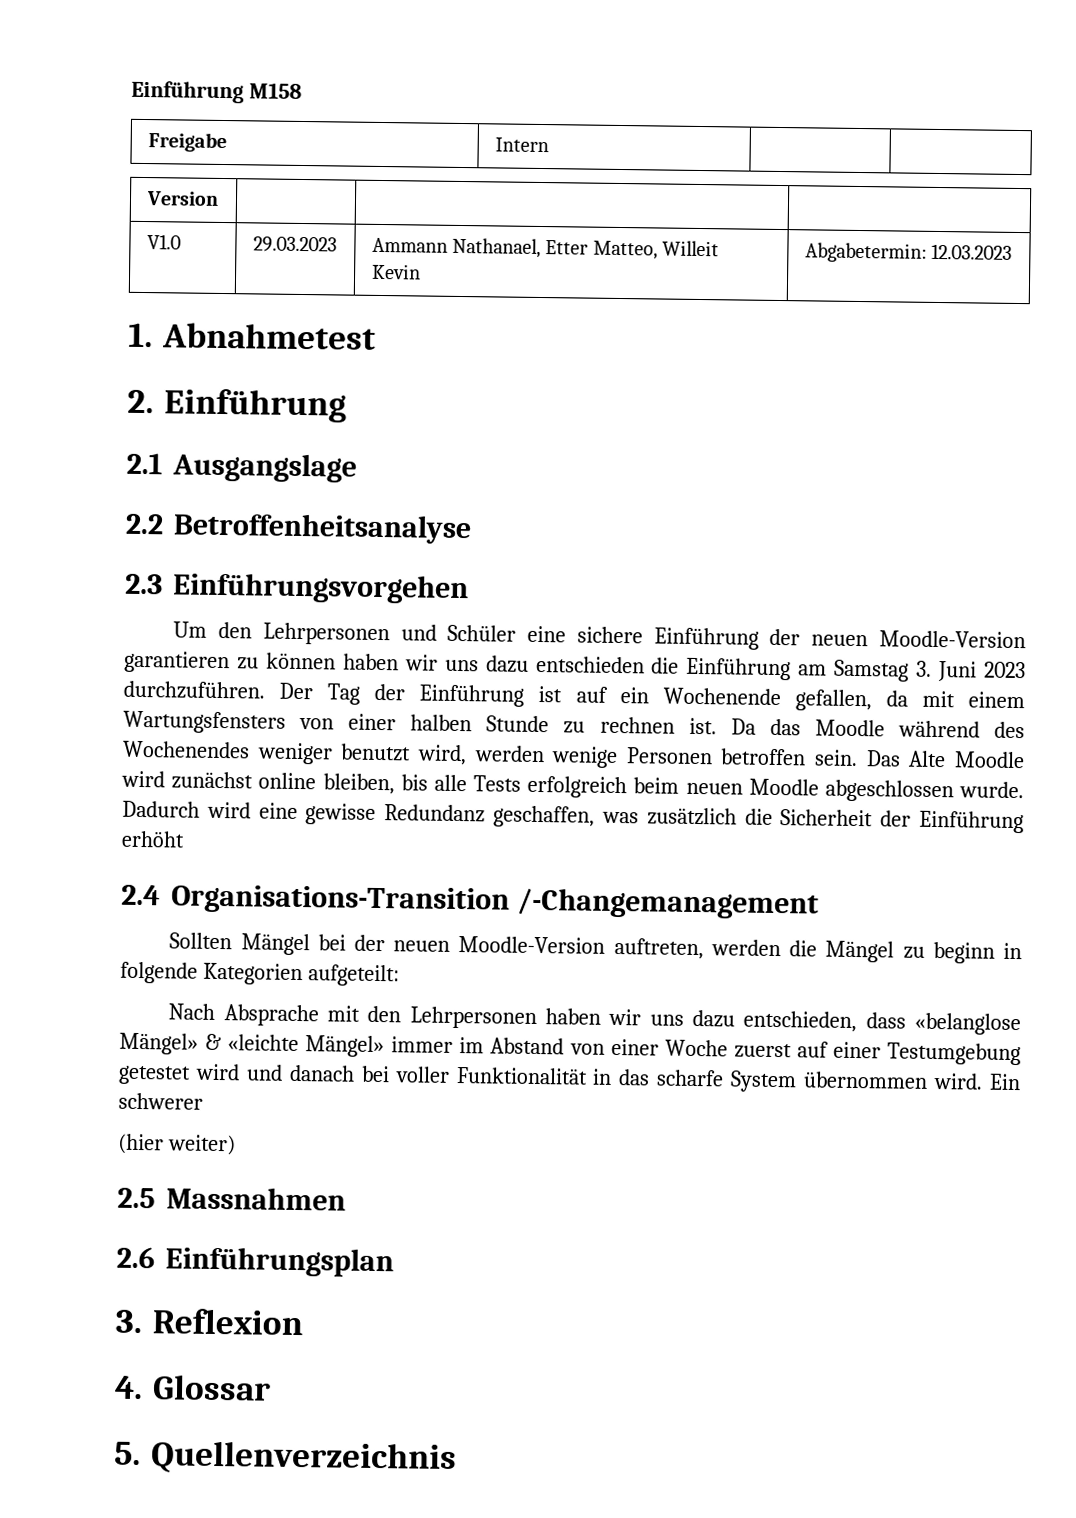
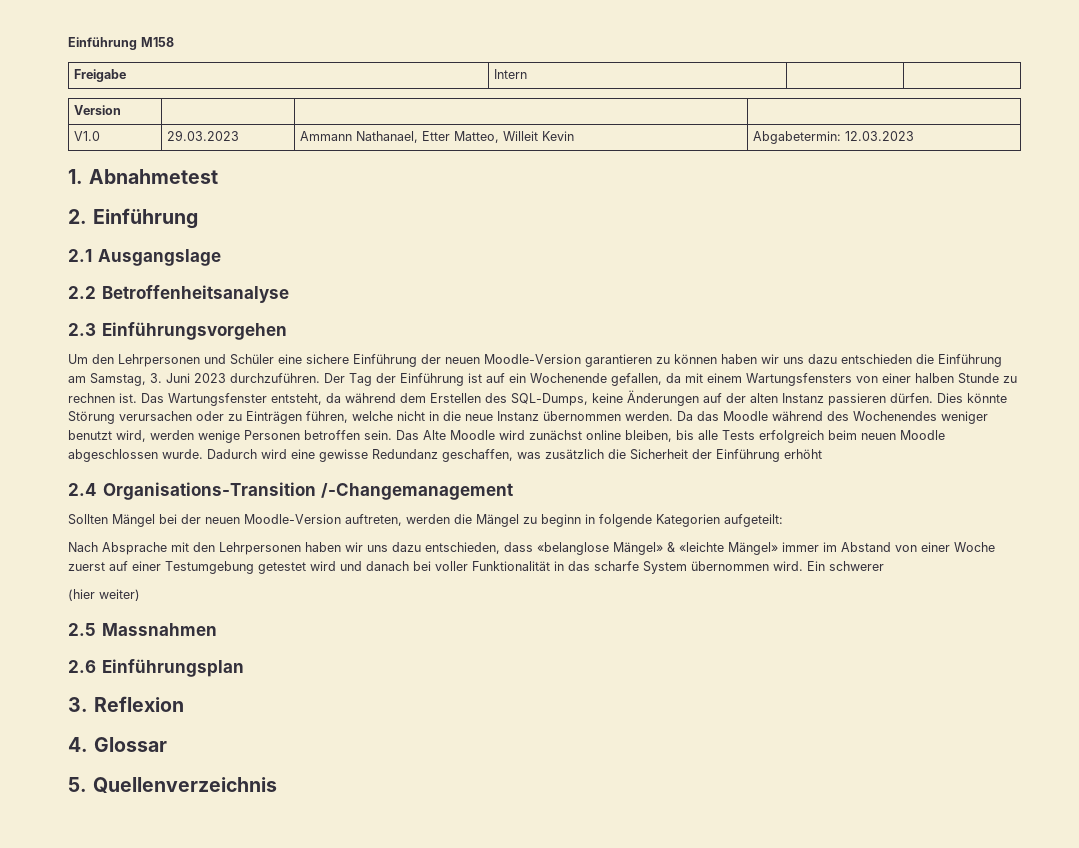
- Um den Lehrpersonen und Schüler eine sichere Einführung der neuen Moodle-Version garantieren zu können haben wir uns dazu entschieden die Einführung am Samstag 3. Juni 2023 durchzuführen.
+ Um den Lehrpersonen und Schüler eine sichere Einführung der neuen Moodle-Version garantieren zu können haben wir uns dazu entschieden die Einführung am Samstag, 3. Juni 2023 durchzuführen.
+ Das Wartungsfenster entsteht, da während dem Erstellen des SQL-Dumps, keine Änderungen auf der alten Instanz passieren dürfen. Dies könnte Störung verursachen oder zu Einträgen führen, welche nicht in die neue Instanz übernommen werden.

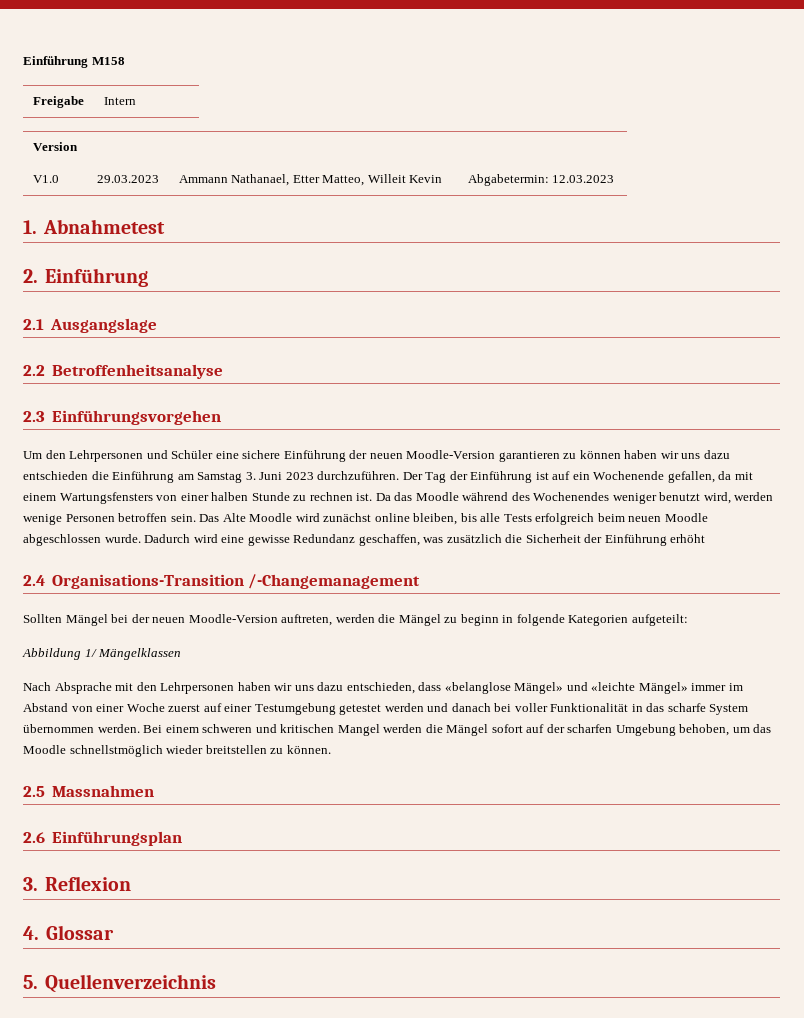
- Um den Lehrpersonen und Schüler eine sichere Einführung der neuen Moodle-Version garantieren zu können haben wir uns dazu entschieden die Einführung am Samstag, 3. Juni 2023 durchzuführen.
+ Um den Lehrpersonen und Schüler eine sichere Einführung der neuen Moodle-Version garantieren zu können haben wir uns dazu entschieden die Einführung am Samstag 3. Juni 2023 durchzuführen.
- Das Wartungsfenster entsteht, da während dem Erstellen des SQL-Dumps, keine Änderungen auf der alten Instanz passieren dürfen. Dies könnte Störung verursachen oder zu Einträgen führen, welche nicht in die neue Instanz übernommen werden.
+ Abbildung 1/ Mängelklassen
- Nach Absprache mit den Lehrpersonen haben wir uns dazu entschieden, dass «belanglose Mängel» & «leichte Mängel» immer im Abstand von einer Woche zuerst auf einer Testumgebung getestet wird und danach bei voller Funktionalität in das scharfe System übernommen wird. Ein schwerer
- (hier weiter)
+ Nach Absprache mit den Lehrpersonen haben wir uns dazu entschieden, dass «belanglose Mängel» und «leichte Mängel» immer im Abstand von einer Woche zuerst auf einer Testumgebung getestet werden und danach bei voller Funktionalität in das scharfe System übernommen werden. Bei einem schweren und kritischen Mangel werden die Mängel sofort auf der scharfen Umgebung behoben, um das Moodle schnellstmöglich wieder breitstellen zu können.

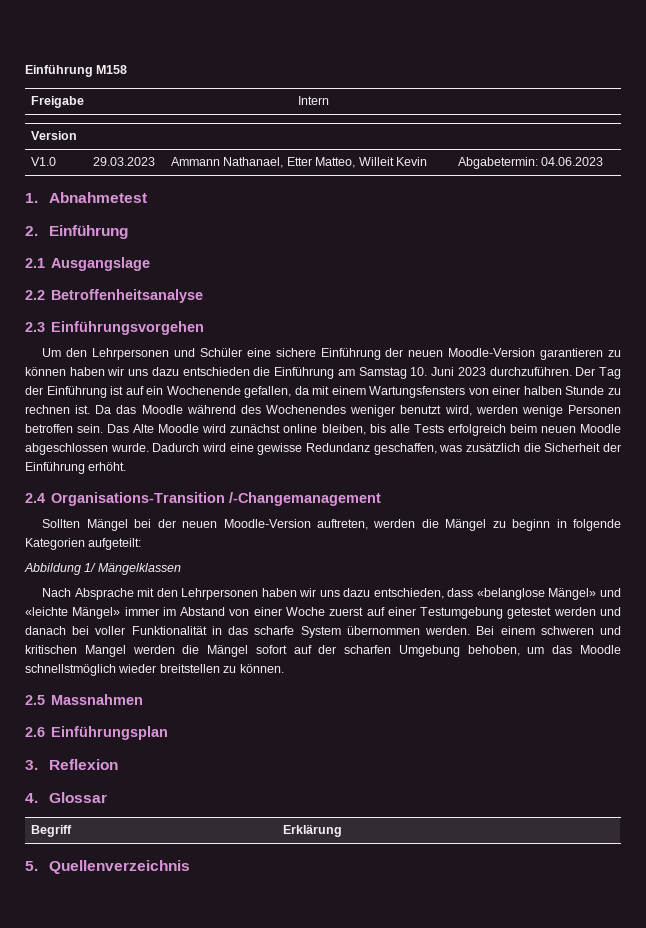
- V1.0 | 29.03.2023 | Ammann Nathanael, Etter Matteo, Willeit Kevin | Abgabetermin: 12.03.2023
+ V1.0 | 29.03.2023 | Ammann Nathanael, Etter Matteo, Willeit Kevin | Abgabetermin: 04.06.2023
- Um den Lehrpersonen und Schüler eine sichere Einführung der neuen Moodle-Version garantieren zu können haben wir uns dazu entschieden die Einführung am Samstag 3. Juni 2023 durchzuführen.
+ Um den Lehrpersonen und Schüler eine sichere Einführung der neuen Moodle-Version garantieren zu können haben wir uns dazu entschieden die Einführung am Samstag 10. Juni 2023 durchzuführen.
- Dadurch wird eine gewisse Redundanz geschaffen, was zusätzlich die Sicherheit der Einführung erhöht
+ Dadurch wird eine gewisse Redundanz geschaffen, was zusätzlich die Sicherheit der Einführung erhöht.
+ Begriff | Erklärung

